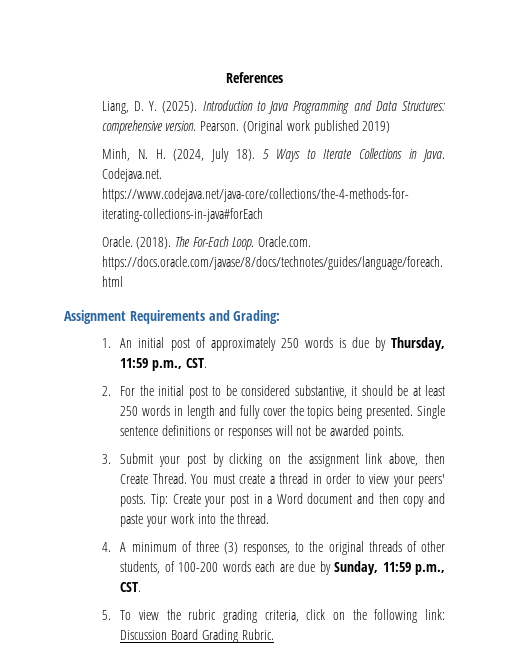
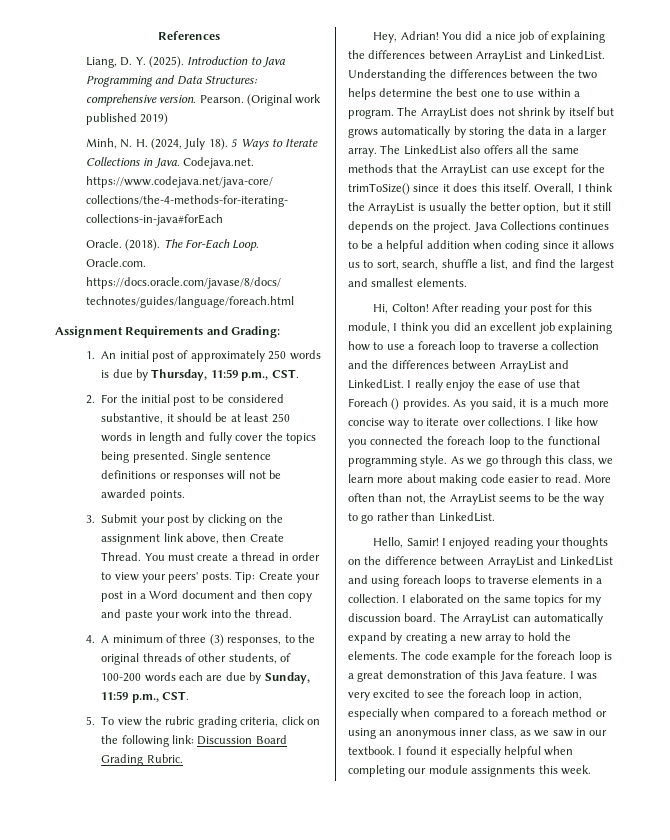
+ Hey, Adrian! You did a nice job of explaining the differences between ArrayList and LinkedList. Understanding the differences between the two helps determine the best one to use within a program. The ArrayList does not shrink by itself but grows automatically by storing the data in a larger array. The LinkedList also offers all the same methods that the ArrayList can use except for the trimToSize() since it does this itself. Overall, I think the ArrayList is usually the better option, but it still depends on the project. Java Collections continues to be a helpful addition when coding since it allows us to sort, search, shuffle a list, and find the largest and smallest elements.
+ Hi, Colton! After reading your post for this module, I think you did an excellent job explaining how to use a foreach loop to traverse a collection and the differences between ArrayList and LinkedList. I really enjoy the ease of use that Foreach () provides. As you said, it is a much more concise way to iterate over collections. I like how you connected the foreach loop to the functional programming style. As we go through this class, we learn more about making code easier to read. More often than not, the ArrayList seems to be the way to go rather than LinkedList.
+ Hello, Samir! I enjoyed reading your thoughts on the difference between ArrayList and LinkedList and using foreach loops to traverse elements in a collection. I elaborated on the same topics for my discussion board. The ArrayList can automatically expand by creating a new array to hold the elements. The code example for the foreach loop is a great demonstration of this Java feature. I was very excited to see the foreach loop in action, especially when compared to a foreach method or using an anonymous inner class, as we saw in our textbook. I found it especially helpful when completing our module assignments this week.

